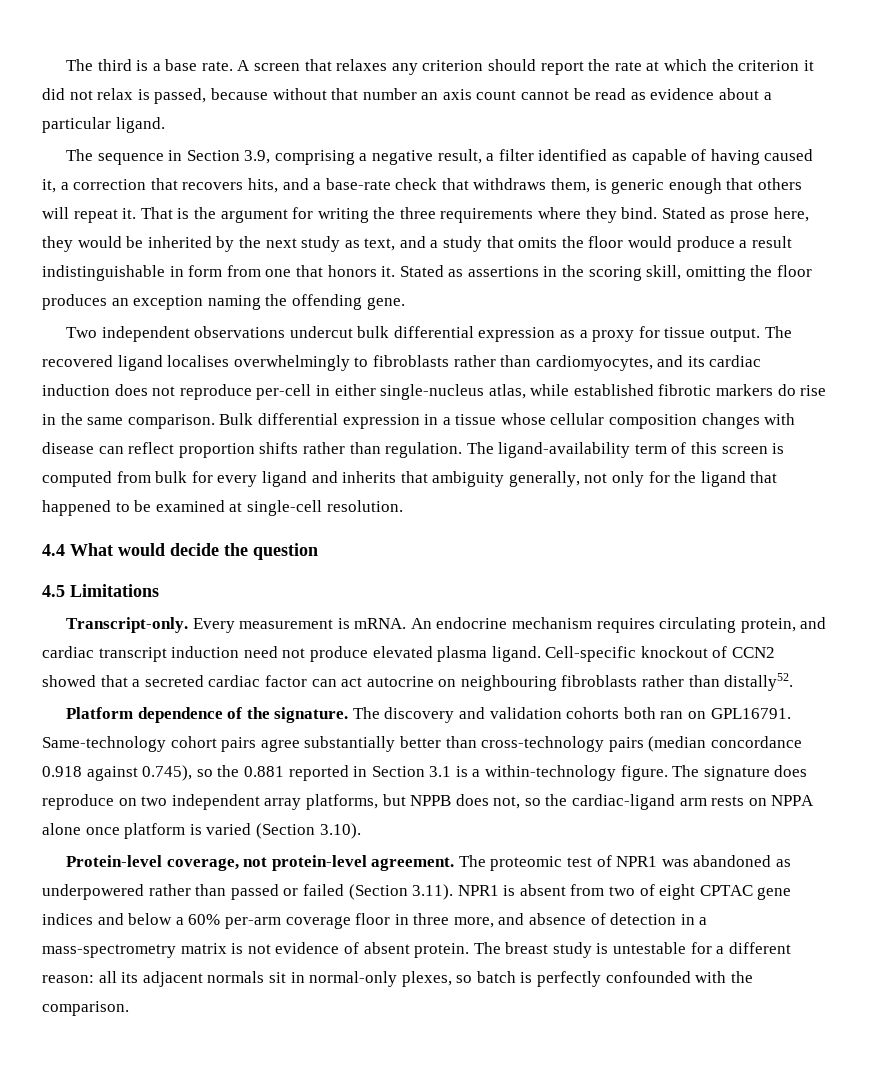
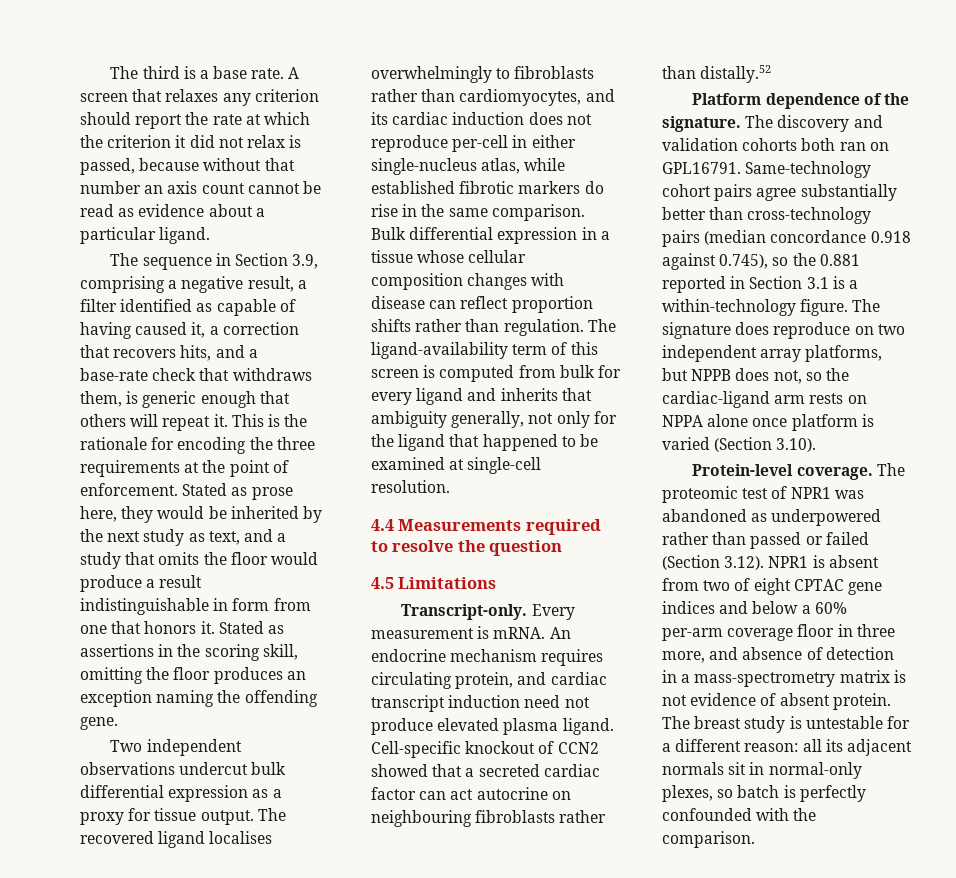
- That is the argument for writing the three requirements where they bind.
+ This is the rationale for encoding the three requirements at the point of enforcement.
- 4.4 What would decide the question
+ 4.4 Measurements required to resolve the question
- Cell-specific knockout of CCN2 showed that a secreted cardiac factor can act autocrine on neighbouring fibroblasts rather than distally52.
+ Cell-specific knockout of CCN2 showed that a secreted cardiac factor can act autocrine on neighbouring fibroblasts rather than distally.52
- Protein-level coverage, not protein-level agreement.
+ Protein-level coverage.
- The proteomic test of NPR1 was abandoned as underpowered rather than passed or failed (Section 3.11). NPR1 is absent from two of eight CPTAC gene indices and below a 60% per-arm coverage floor in three more, and absence of detection in a mass-spectrometry matrix is not evidence of absent protein.
+ The proteomic test of NPR1 was abandoned as underpowered rather than passed or failed (Section 3.12). NPR1 is absent from two of eight CPTAC gene indices and below a 60% per-arm coverage floor in three more, and absence of detection in a mass-spectrometry matrix is not evidence of absent protein.

